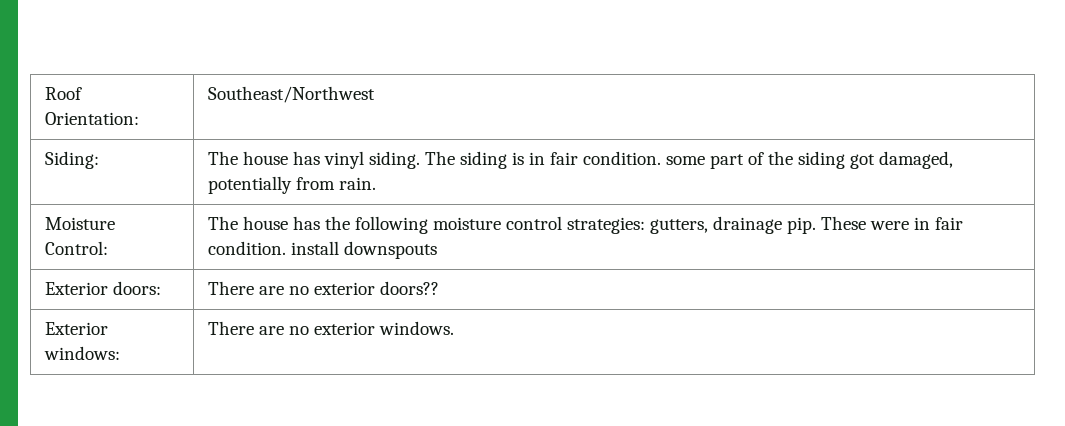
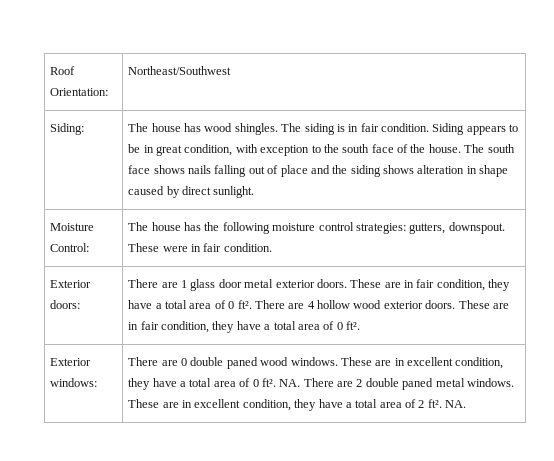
- Roof Orientation: | Southeast/Northwest
+ Roof Orientation: | Northeast/Southwest
- The house has vinyl siding.
+ The house has wood shingles.
- The siding is in fair condition. some part of the siding got damaged, potentially from rain.
+ The siding is in fair condition. Siding appears to be in great condition, with exception to the south face of the house. The south face shows nails falling out of place and the siding shows alteration in shape caused by direct sunlight.
- Moisture Control: | The house has the following moisture control strategies: gutters, drainage pip. These were in fair condition. install downspouts
+ Moisture Control: | The house has the following moisture control strategies: gutters, downspout. These were in fair condition.
- There are no exterior doors??
- Exterior windows: | There are no exterior windows.
+ There are 1 glass door metal exterior doors. These are in fair condition, they have a total area of 0 ft². There are 4 hollow wood exterior doors. These are in fair condition, they have a total area of 0 ft².
+ Exterior windows: | There are 0 double paned wood windows. These are in excellent condition, they have a total area of 0 ft². NA. There are 2 double paned metal windows. These are in excellent condition, they have a total area of 2 ft². NA.

